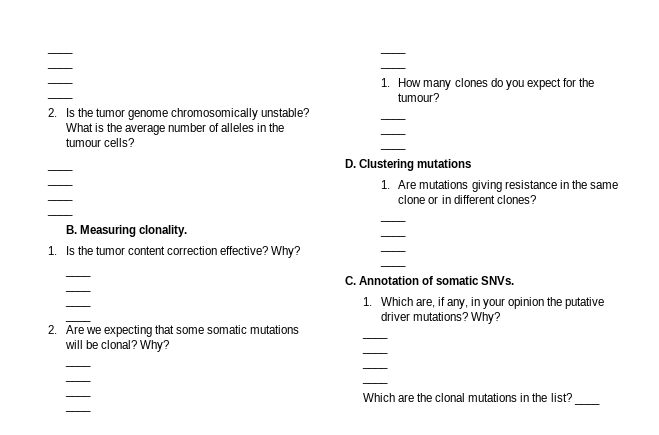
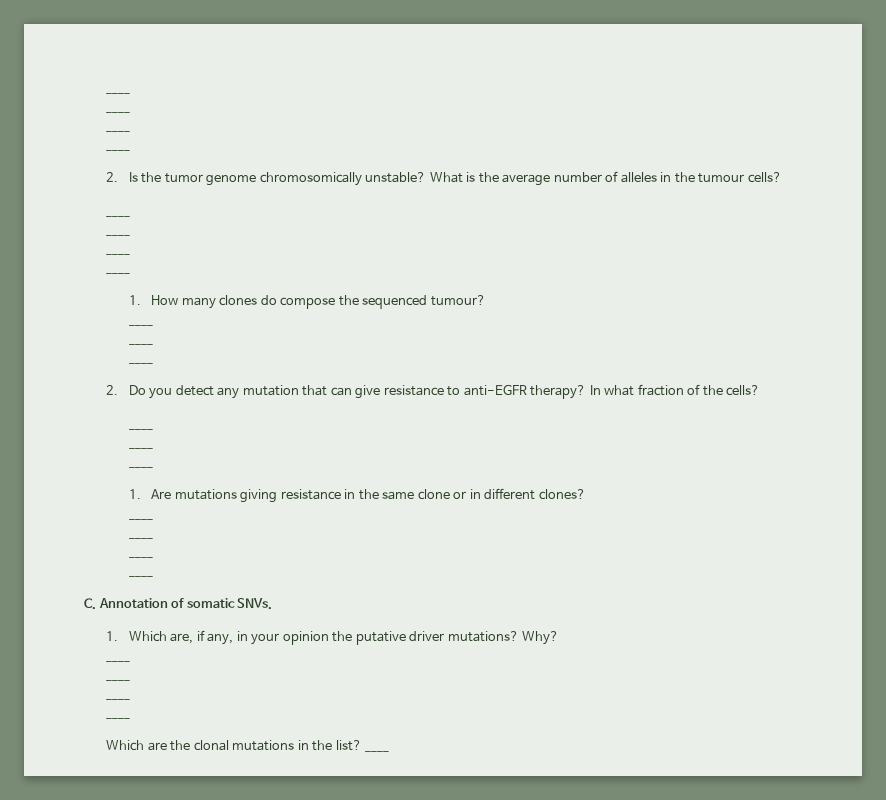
- B. Measuring clonality.
- 1. Is the tumor content correction effective? Why?
+ 1. How many clones do compose the sequenced tumour?
  ____
  ____
  ____
- ____
- 2. Are we expecting that some somatic mutations will be clonal? Why?
+ 2. Do you detect any mutation that can give resistance to anti-EGFR therapy? In what fraction of the cells?
  ____
  ____
  ____
- ____
- ____
- ____
- 1. How many clones do you expect for the tumour?
- ____
- ____
- ____
- D. Clustering mutations

